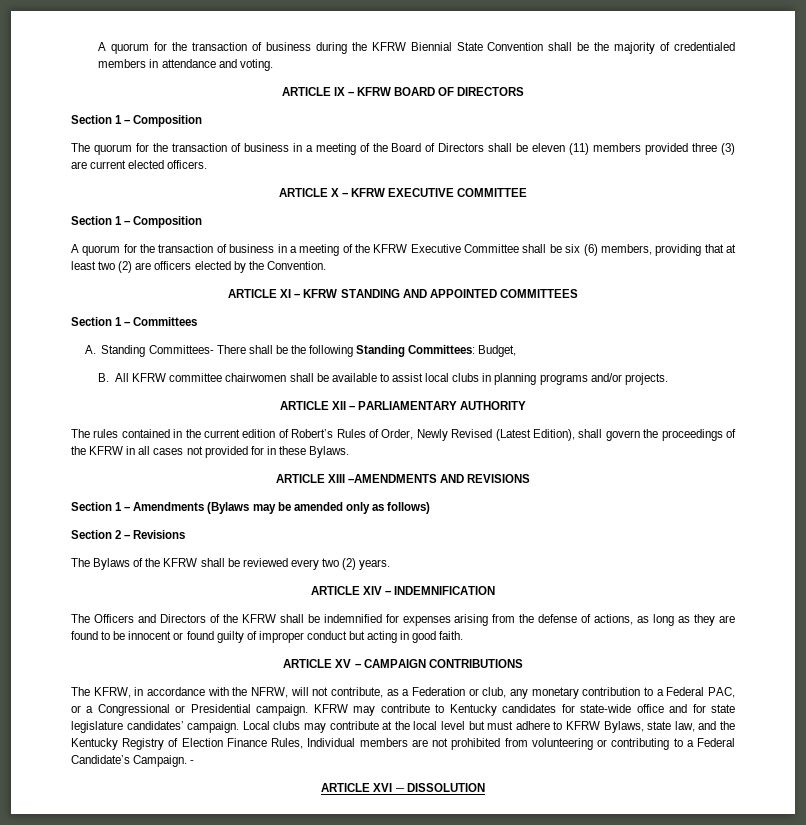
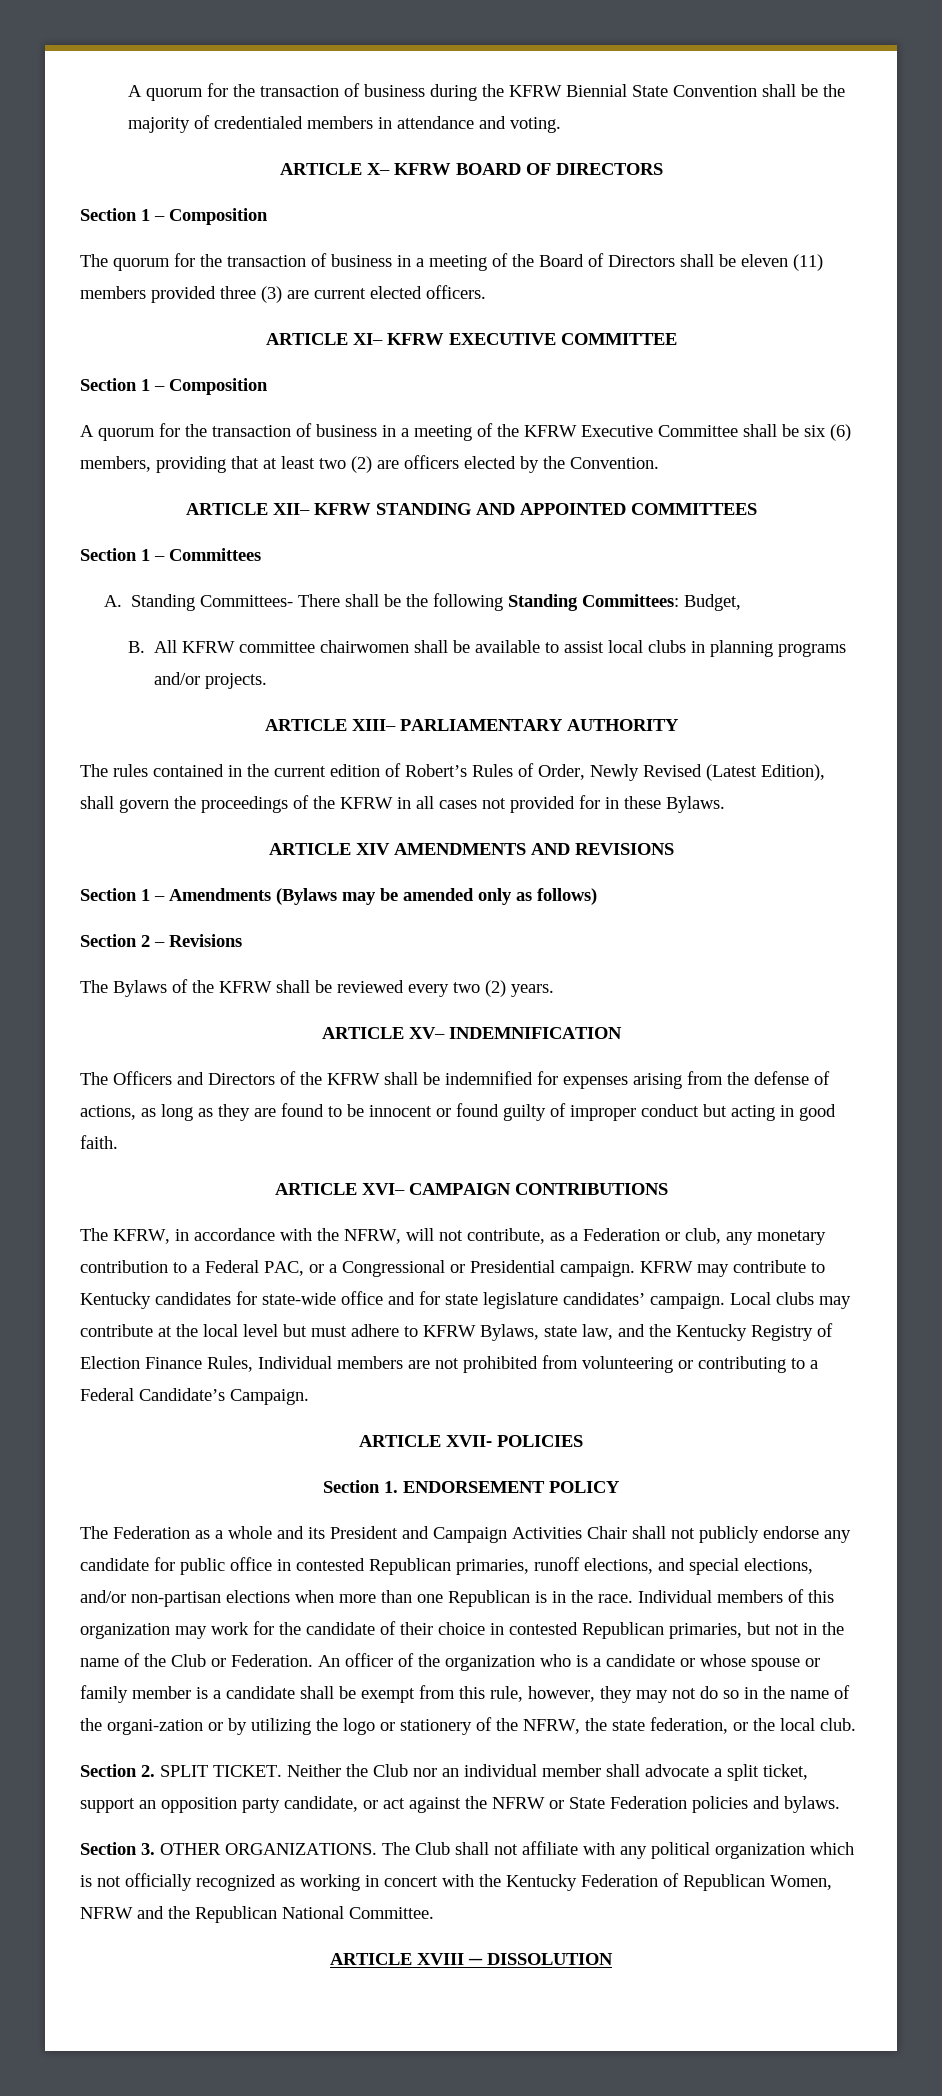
- ARTICLE IX – KFRW BOARD OF DIRECTORS
+ ARTICLE X– KFRW BOARD OF DIRECTORS
- ARTICLE X – KFRW EXECUTIVE COMMITTEE
+ ARTICLE XI– KFRW EXECUTIVE COMMITTEE
- ARTICLE XI – KFRW STANDING AND APPOINTED COMMITTEES
+ ARTICLE XII– KFRW STANDING AND APPOINTED COMMITTEES
- ARTICLE XII – PARLIAMENTARY AUTHORITY
+ ARTICLE XIII– PARLIAMENTARY AUTHORITY
- ARTICLE XIII –AMENDMENTS AND REVISIONS
+ ARTICLE XIV AMENDMENTS AND REVISIONS
- ARTICLE XIV – INDEMNIFICATION
+ ARTICLE XV– INDEMNIFICATION
- ARTICLE XV – CAMPAIGN CONTRIBUTIONS
+ ARTICLE XVI– CAMPAIGN CONTRIBUTIONS
- Local clubs may contribute at the local level but must adhere to KFRW Bylaws, state law, and the Kentucky Registry of Election Finance Rules, Individual members are not prohibited from volunteering or contributing to a Federal Candidate’s Campaign. -
- ARTICLE XVI ─ DISSOLUTION
+ Local clubs may contribute at the local level but must adhere to KFRW Bylaws, state law, and the Kentucky Registry of Election Finance Rules, Individual members are not prohibited from volunteering or contributing to a Federal Candidate’s Campaign.
+ ARTICLE XVII- POLICIES
+ Section 1. ENDORSEMENT POLICY
+ The Federation as a whole and its President and Campaign Activities Chair shall not publicly endorse any candidate for public office in contested Republican primaries, runoff elections, and special elections, and/or non-partisan elections when more than one Republican is in the race. Individual members of this organization may work for the candidate of their choice in contested Republican primaries, but not in the name of the Club or Federation. An officer of the organization who is a candidate or whose spouse or family member is a candidate shall be exempt from this rule, however, they may not do so in the name of the organi-zation or by utilizing the logo or stationery of the NFRW, the state federation, or the local club.
+ Section 2. SPLIT TICKET. Neither the Club nor an individual member shall advocate a split ticket, support an opposition party candidate, or act against the NFRW or State Federation policies and bylaws.
+ Section 3. OTHER ORGANIZATIONS. The Club shall not affiliate with any political organization which is not officially recognized as working in concert with the Kentucky Federation of Republican Women, NFRW and the Republican National Committee.
+ ARTICLE XVIII ─ DISSOLUTION

